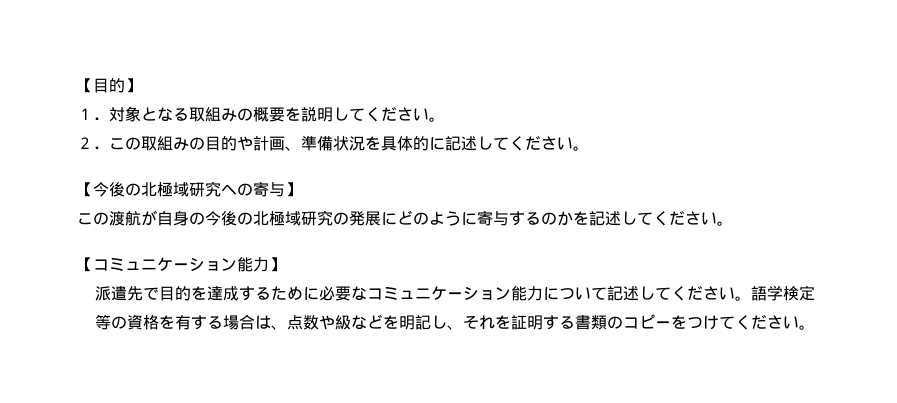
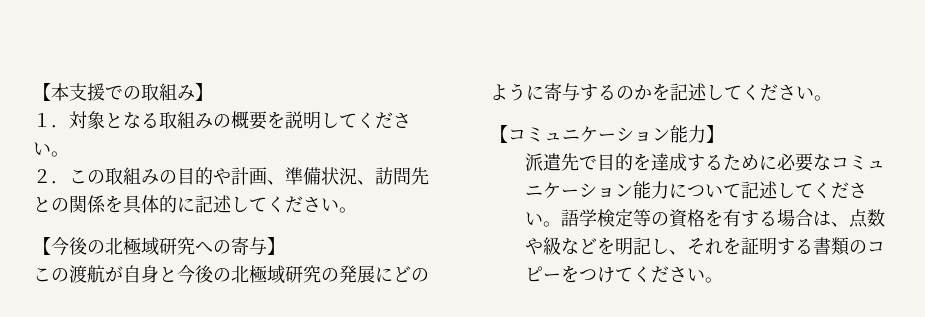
- 【目的】
+ 【本支援での取組み】
- ２．この取組みの目的や計画、準備状況を具体的に記述してください。
+ ２．この取組みの目的や計画、準備状況、訪問先との関係を具体的に記述してください。
- この渡航が自身の今後の北極域研究の発展にどのように寄与するのかを記述してください。
+ この渡航が自身と今後の北極域研究の発展にどのように寄与するのかを記述してください。

